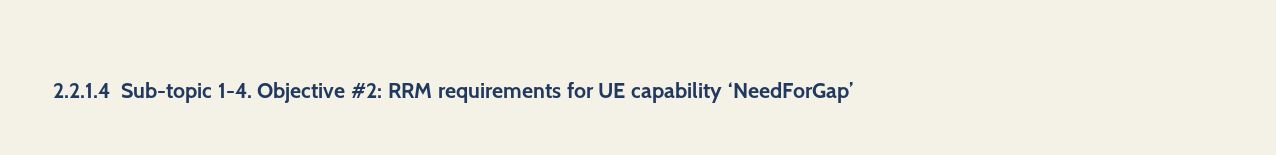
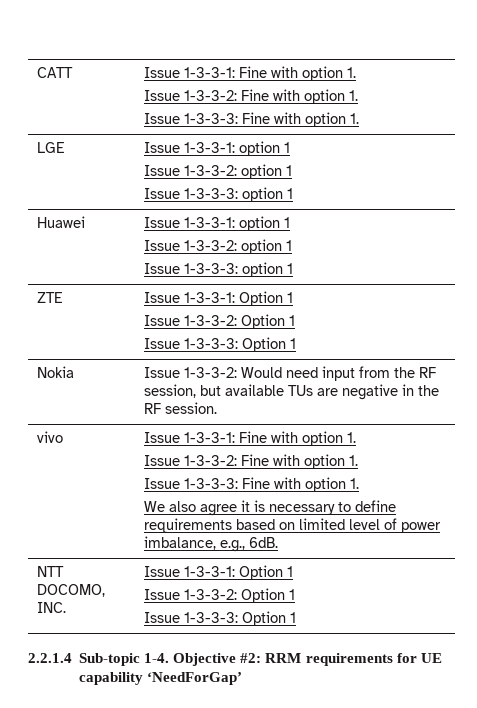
+ CATT | Issue 1-3-3-1: Fine with option 1.
+ Issue 1-3-3-2: Fine with option 1.
+ Issue 1-3-3-3: Fine with option 1.
+ LGE | Issue 1-3-3-1: option 1
+ Issue 1-3-3-2: option 1
+ Issue 1-3-3-3: option 1
+ Huawei | Issue 1-3-3-1: option 1
+ Issue 1-3-3-2: option 1
+ Issue 1-3-3-3: option 1
+ ZTE | Issue 1-3-3-1: Option 1
+ Issue 1-3-3-2: Option 1
+ Issue 1-3-3-3: Option 1
+ Nokia | Issue 1-3-3-2: Would need input from the RF session, but available TUs are negative in the RF session.
+ vivo | Issue 1-3-3-1: Fine with option 1.
+ Issue 1-3-3-2: Fine with option 1.
+ Issue 1-3-3-3: Fine with option 1.
+ We also agree it is necessary to define requirements based on limited level of power imbalance, e.g., 6dB.
+ NTT DOCOMO, INC. | Issue 1-3-3-1: Option 1
+ Issue 1-3-3-2: Option 1
+ Issue 1-3-3-3: Option 1

